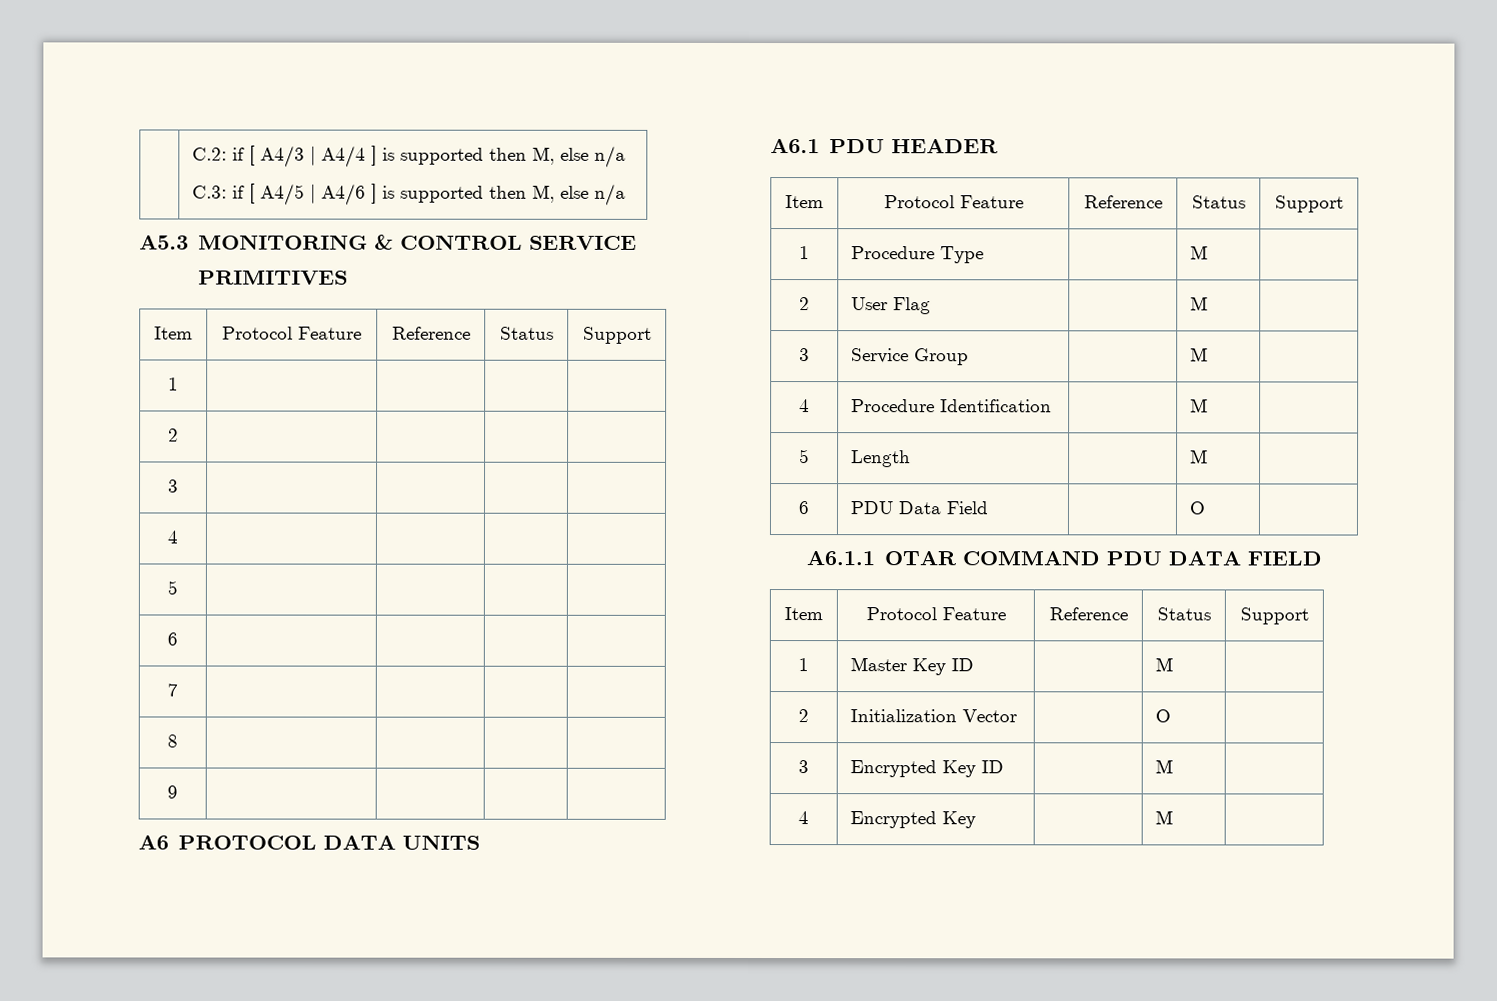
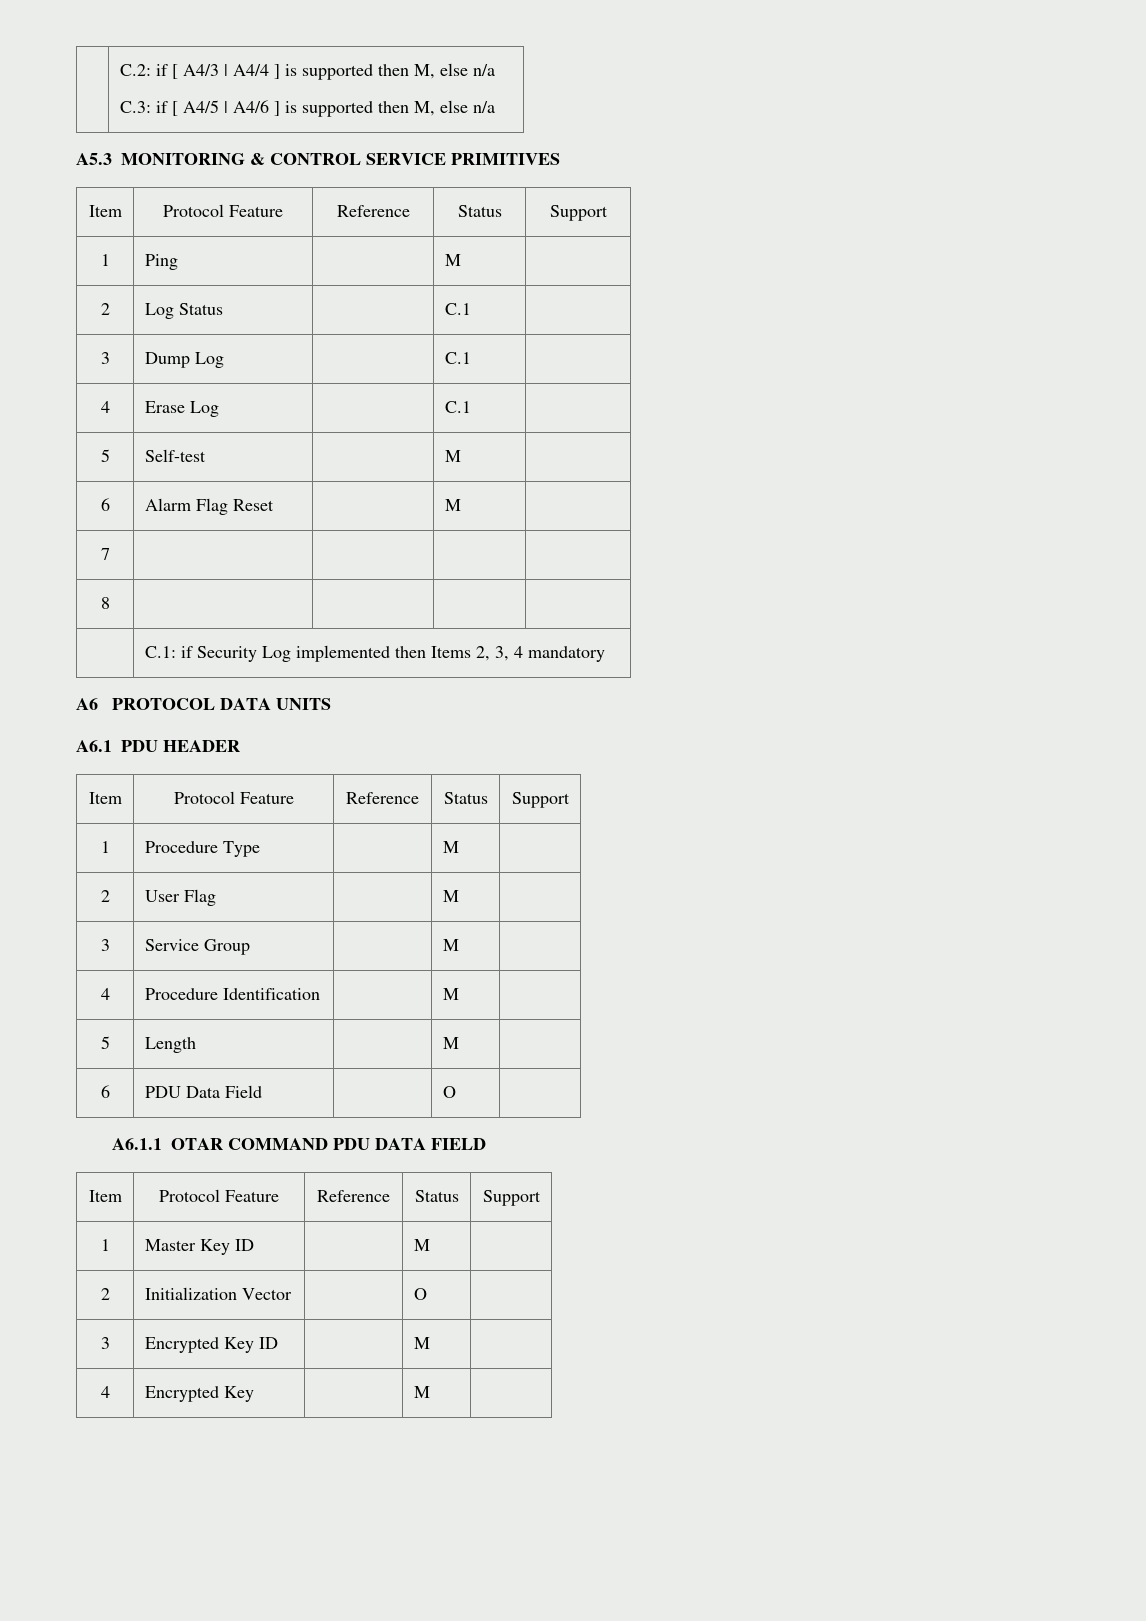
- 1 | | | |
- 2 | | | |
- 3 | | | |
- 4 | | | |
- 5 | | | |
- 6 | | | |
+ 1 | Ping | | M |
+ 2 | Log Status | | C.1 |
+ 3 | Dump Log | | C.1 |
+ 4 | Erase Log | | C.1 |
+ 5 | Self-test | | M |
+ 6 | Alarm Flag Reset | | M |
  7 | | | |
  8 | | | |
- 9 | | | |
+ | C.1: if Security Log implemented then Items 2, 3, 4 mandatory

